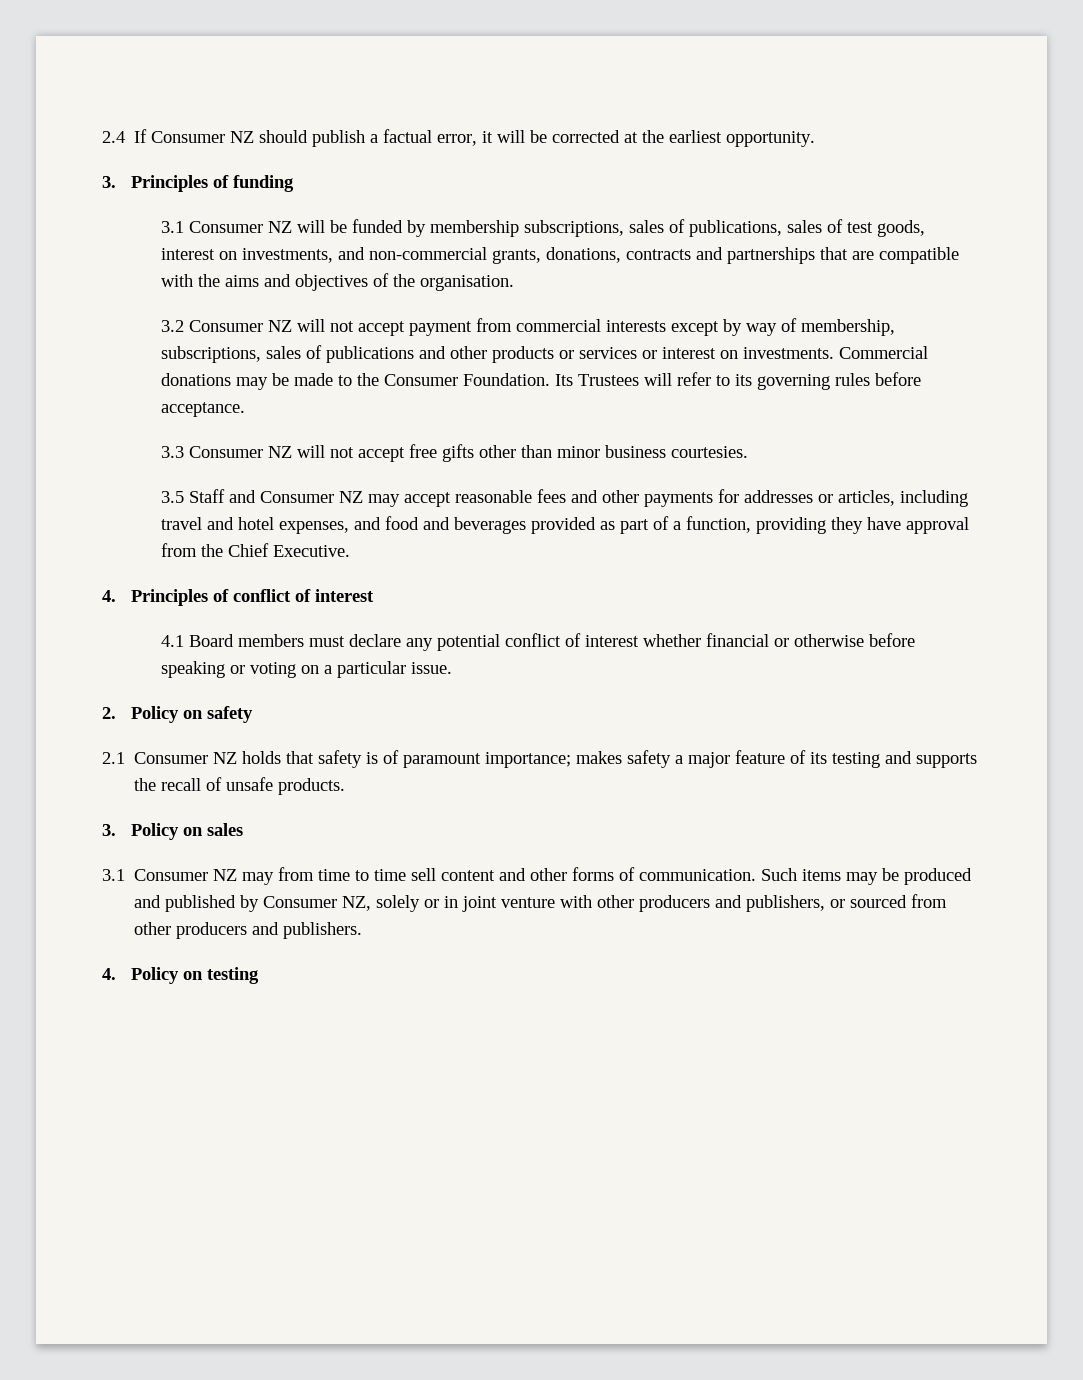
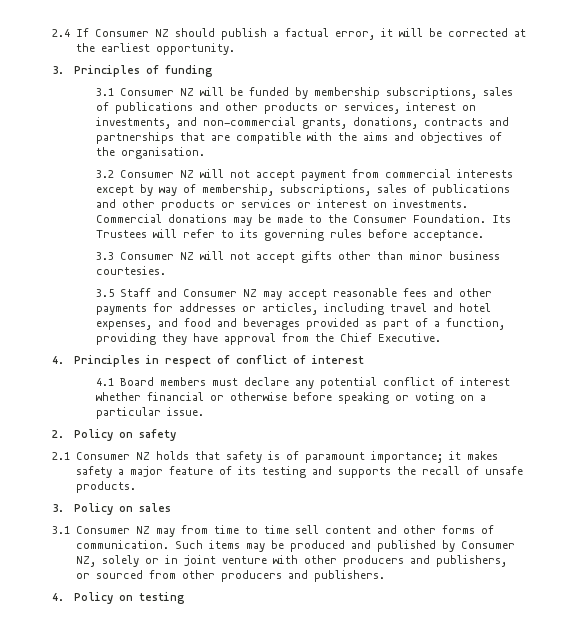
- 3.1 Consumer NZ will be funded by membership subscriptions, sales of publications, sales of test goods, interest on investments, and non-commercial grants, donations, contracts and partnerships that are compatible with the aims and objectives of the organisation.
+ 3.1 Consumer NZ will be funded by membership subscriptions, sales of publications and other products or services, interest on investments, and non-commercial grants, donations, contracts and partnerships that are compatible with the aims and objectives of the organisation.
- 3.3 Consumer NZ will not accept free gifts other than minor business courtesies.
+ 3.3 Consumer NZ will not accept gifts other than minor business courtesies.
- 4. Principles of conflict of interest
+ 4. Principles in respect of conflict of interest
- 2.1 Consumer NZ holds that safety is of paramount importance; makes safety a major feature of its testing and supports the recall of unsafe products.
+ 2.1 Consumer NZ holds that safety is of paramount importance; it makes safety a major feature of its testing and supports the recall of unsafe products.

